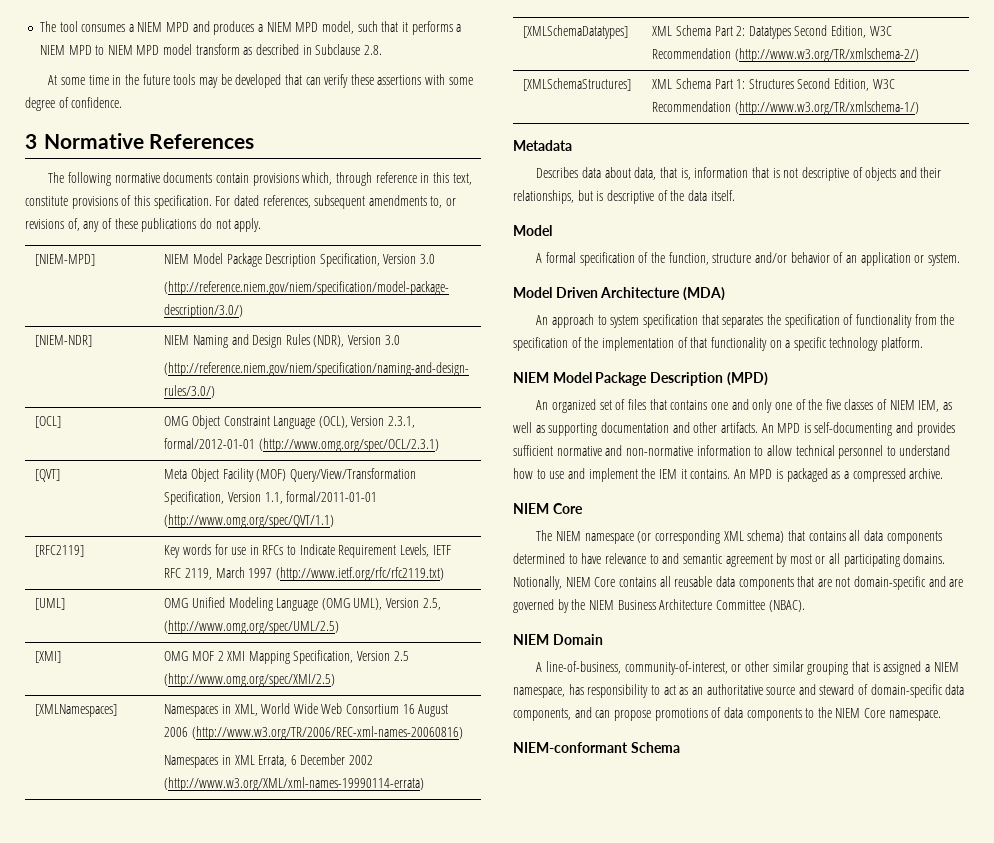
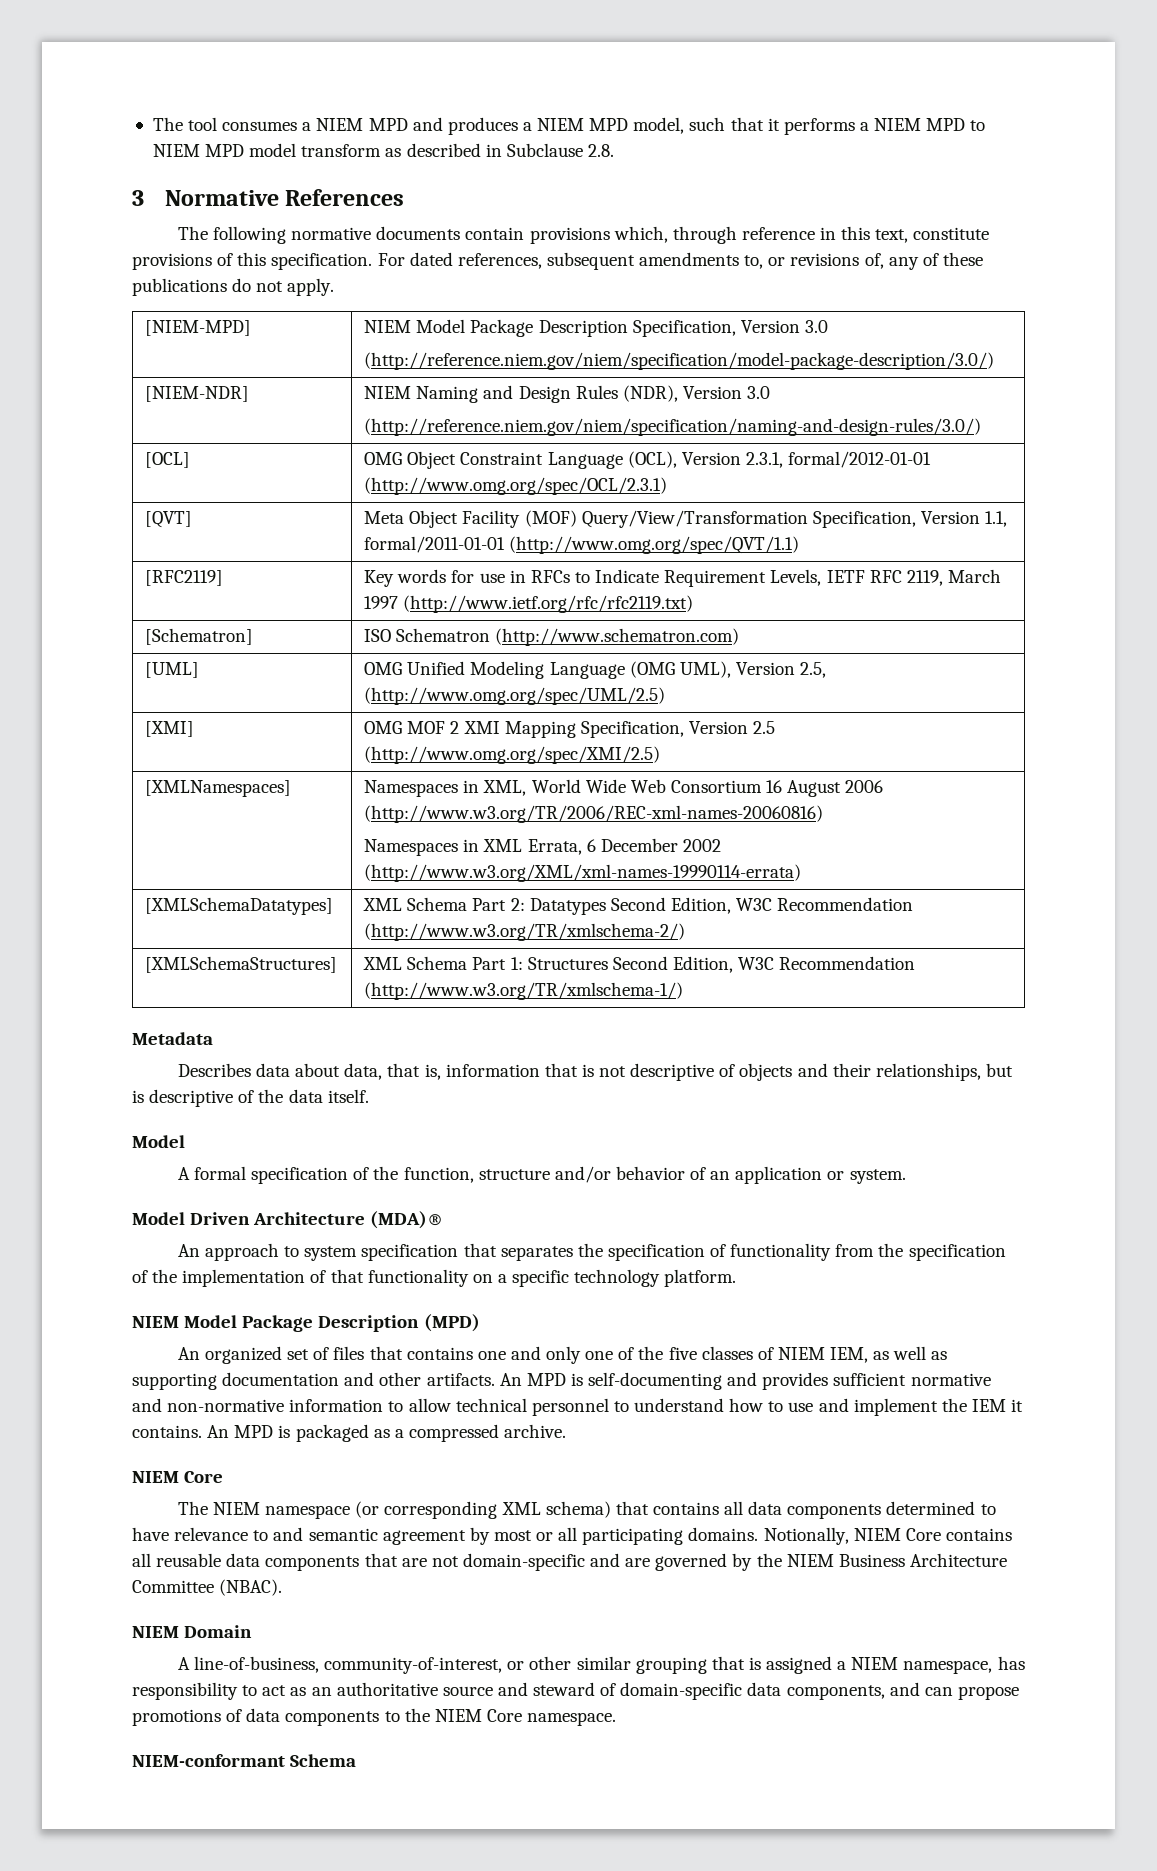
- At some time in the future tools may be developed that can verify these assertions with some degree of confidence.
+ [Schematron] | ISO Schematron (http://www.schematron.com)
- Model Driven Architecture (MDA)
+ Model Driven Architecture (MDA)®

